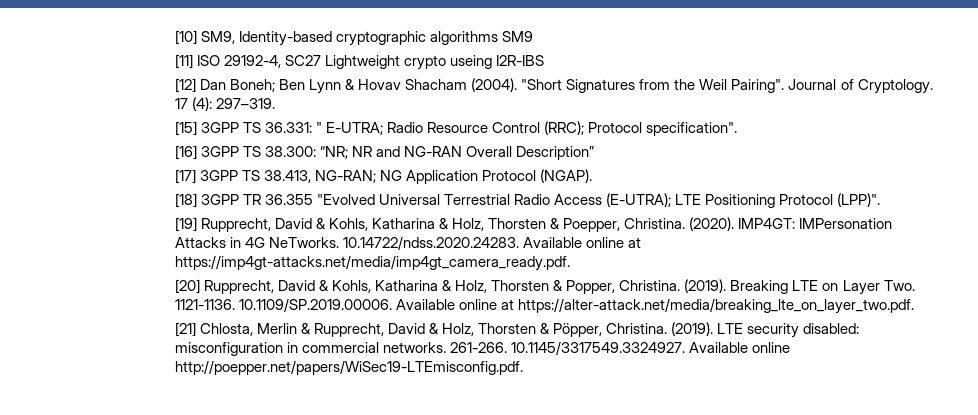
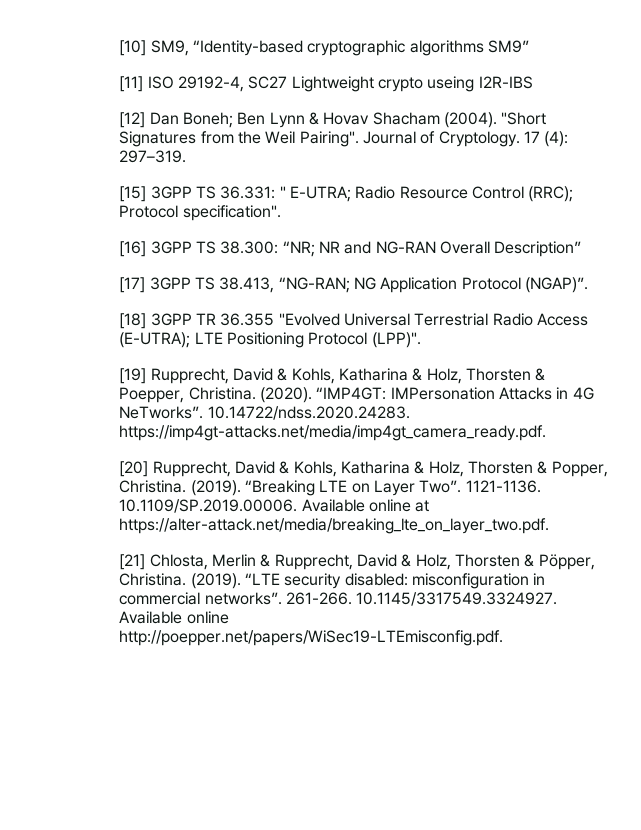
- [10] SM9, Identity-based cryptographic algorithms SM9
+ [10] SM9, “Identity-based cryptographic algorithms SM9”
- [17] 3GPP TS 38.413, NG-RAN; NG Application Protocol (NGAP).
+ [17] 3GPP TS 38.413, “NG-RAN; NG Application Protocol (NGAP)”.
- IMP4GT: IMPersonation Attacks in 4G NeTworks. 10.14722/ndss.2020.24283. Available online at https://imp4gt-attacks.net/media/imp4gt_camera_ready.pdf.
+ “IMP4GT: IMPersonation Attacks in 4G NeTworks”. 10.14722/ndss.2020.24283. https://imp4gt-attacks.net/media/imp4gt_camera_ready.pdf.
- Breaking LTE on Layer Two. 1121-1136.
+ “Breaking LTE on Layer Two”. 1121-1136.
- LTE security disabled: misconfiguration in commercial networks.
+ “LTE security disabled: misconfiguration in commercial networks”.

